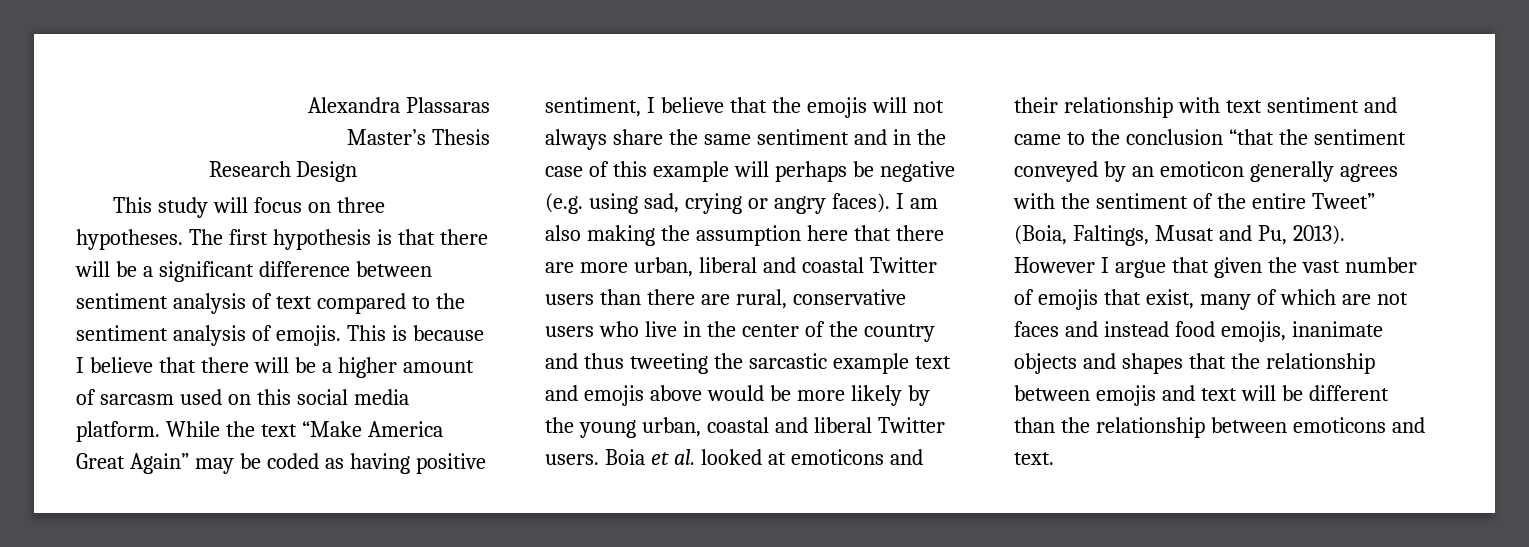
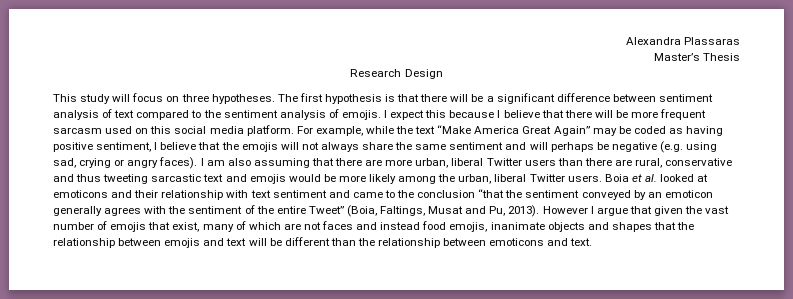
- This is because I believe that there will be a higher amount of sarcasm used on this social media platform.
+ I expect this because I believe that there will be more frequent sarcasm used on this social media platform.
- While the text “Make America Great Again” may be coded as having positive sentiment, I believe that the emojis will not always share the same sentiment and in the case of this example will perhaps be negative (e.g. using sad, crying or angry faces).
+ For example, while the text “Make America Great Again” may be coded as having positive sentiment, I believe that the emojis will not always share the same sentiment and will perhaps be negative (e.g. using sad, crying or angry faces).
- I am also making the assumption here that there are more urban, liberal and coastal Twitter users than there are rural, conservative users who live in the center of the country and thus tweeting the sarcastic example text and emojis above would be more likely by the young urban, coastal and liberal Twitter users.
+ I am also assuming that there are more urban, liberal Twitter users than there are rural, conservative and thus tweeting sarcastic text and emojis would be more likely among the urban, liberal Twitter users.

